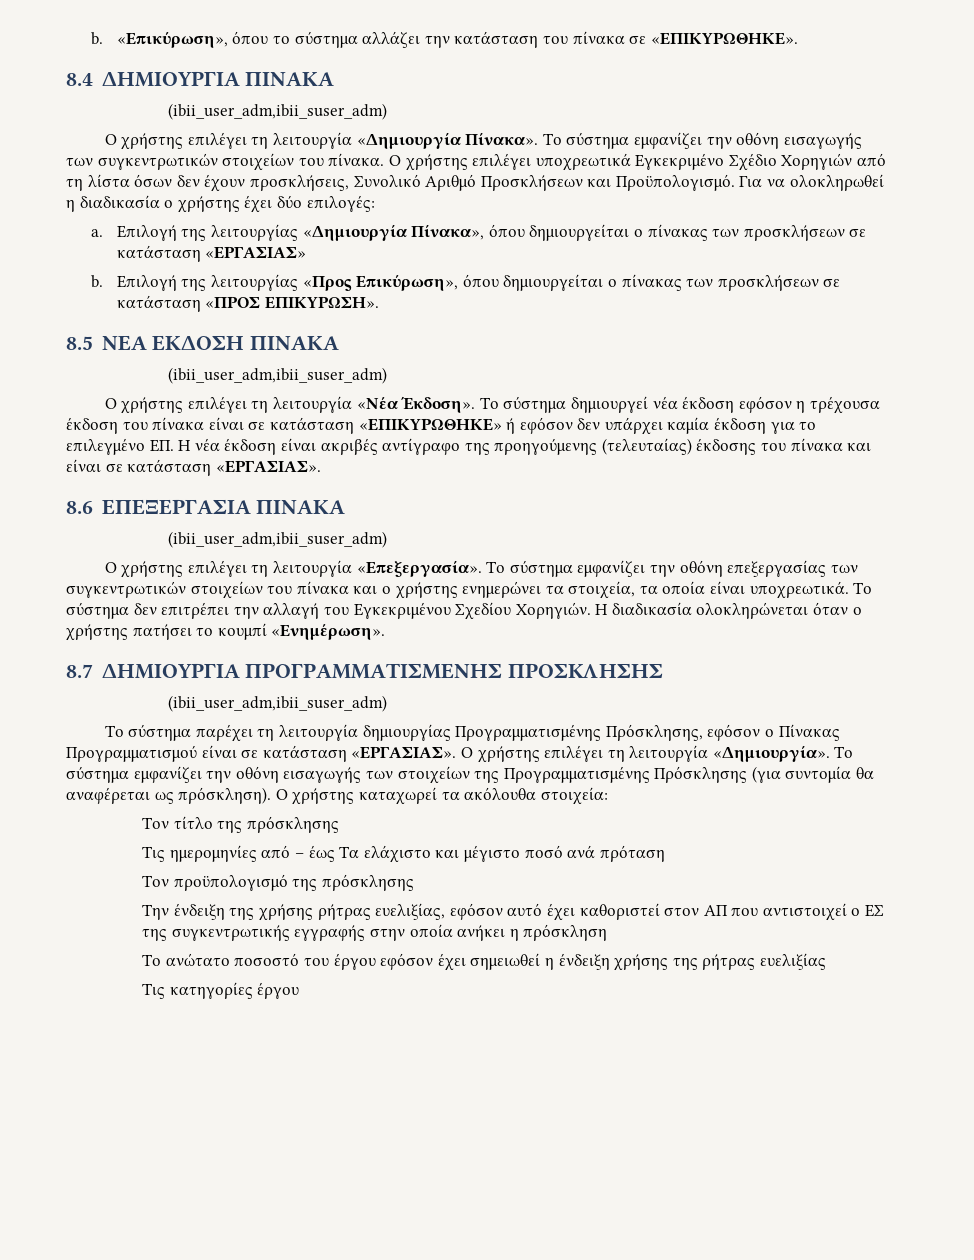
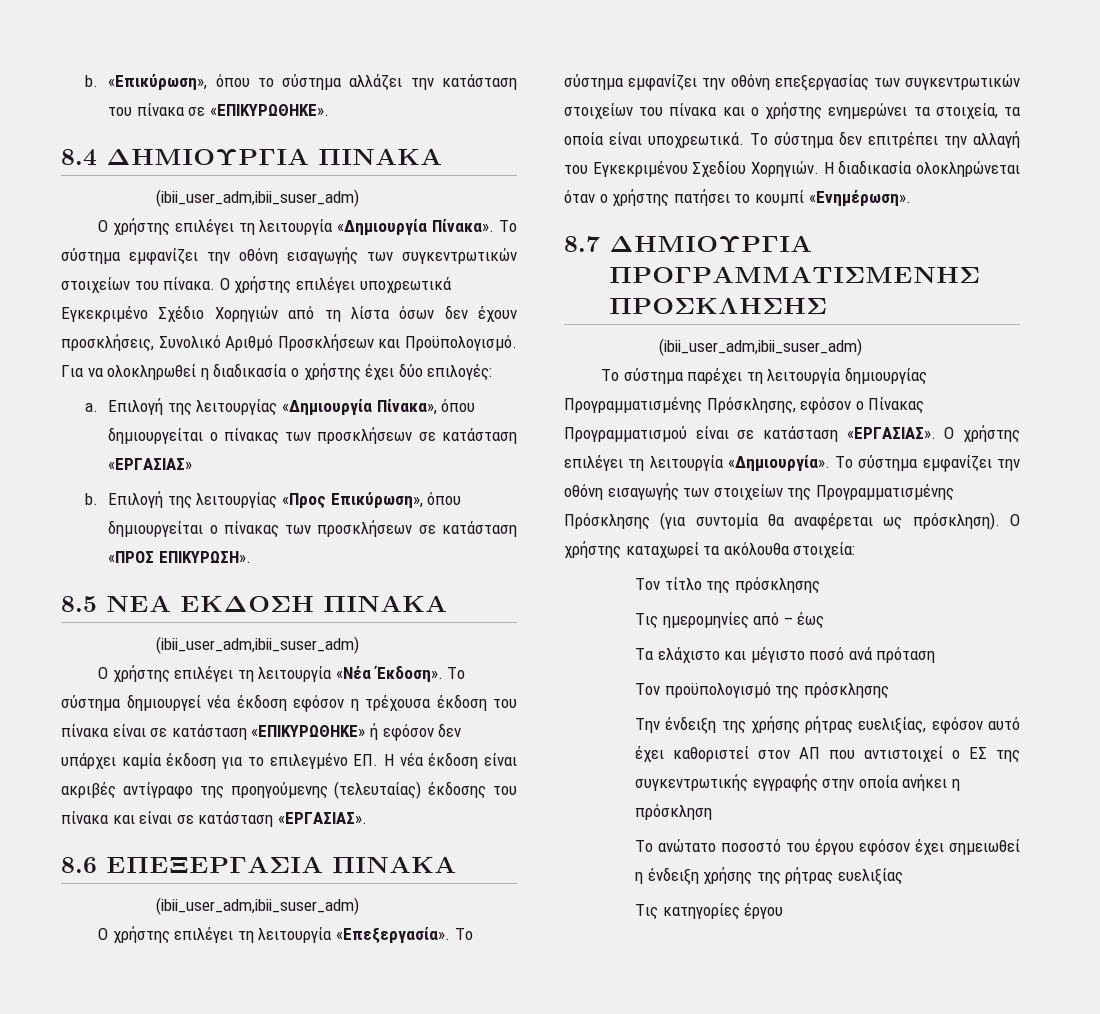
- Τις ημερομηνίες από – έως Τα ελάχιστο και μέγιστο ποσό ανά πρόταση
+ Τις ημερομηνίες από – έως
+ Τα ελάχιστο και μέγιστο ποσό ανά πρόταση

